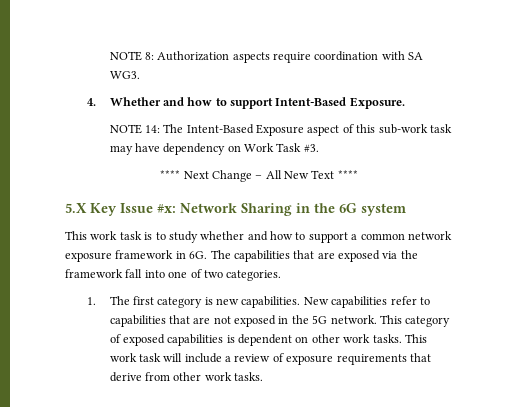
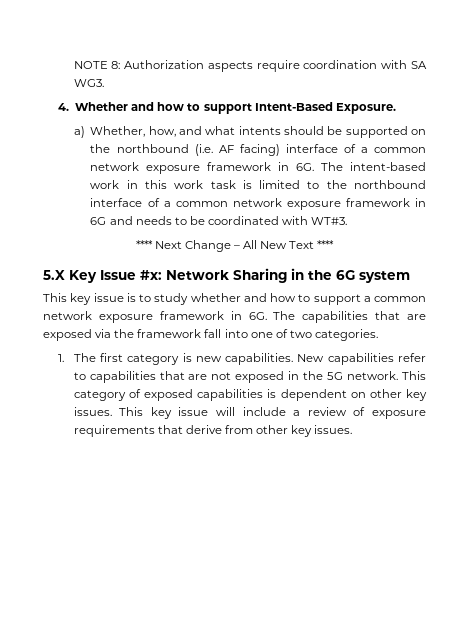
- NOTE 14: The Intent-Based Exposure aspect of this sub-work task may have dependency on Work Task #3.
+ a) Whether, how, and what intents should be supported on the northbound (i.e. AF facing) interface of a common network exposure framework in 6G. The intent-based work in this work task is limited to the northbound interface of a common network exposure framework in 6G and needs to be coordinated with WT#3.
- This work task is to study whether and how to support a common network exposure framework in 6G.
+ This key issue is to study whether and how to support a common network exposure framework in 6G.
- This category of exposed capabilities is dependent on other work tasks. This work task will include a review of exposure requirements that derive from other work tasks.
+ This category of exposed capabilities is dependent on other key issues. This key issue will include a review of exposure requirements that derive from other key issues.

